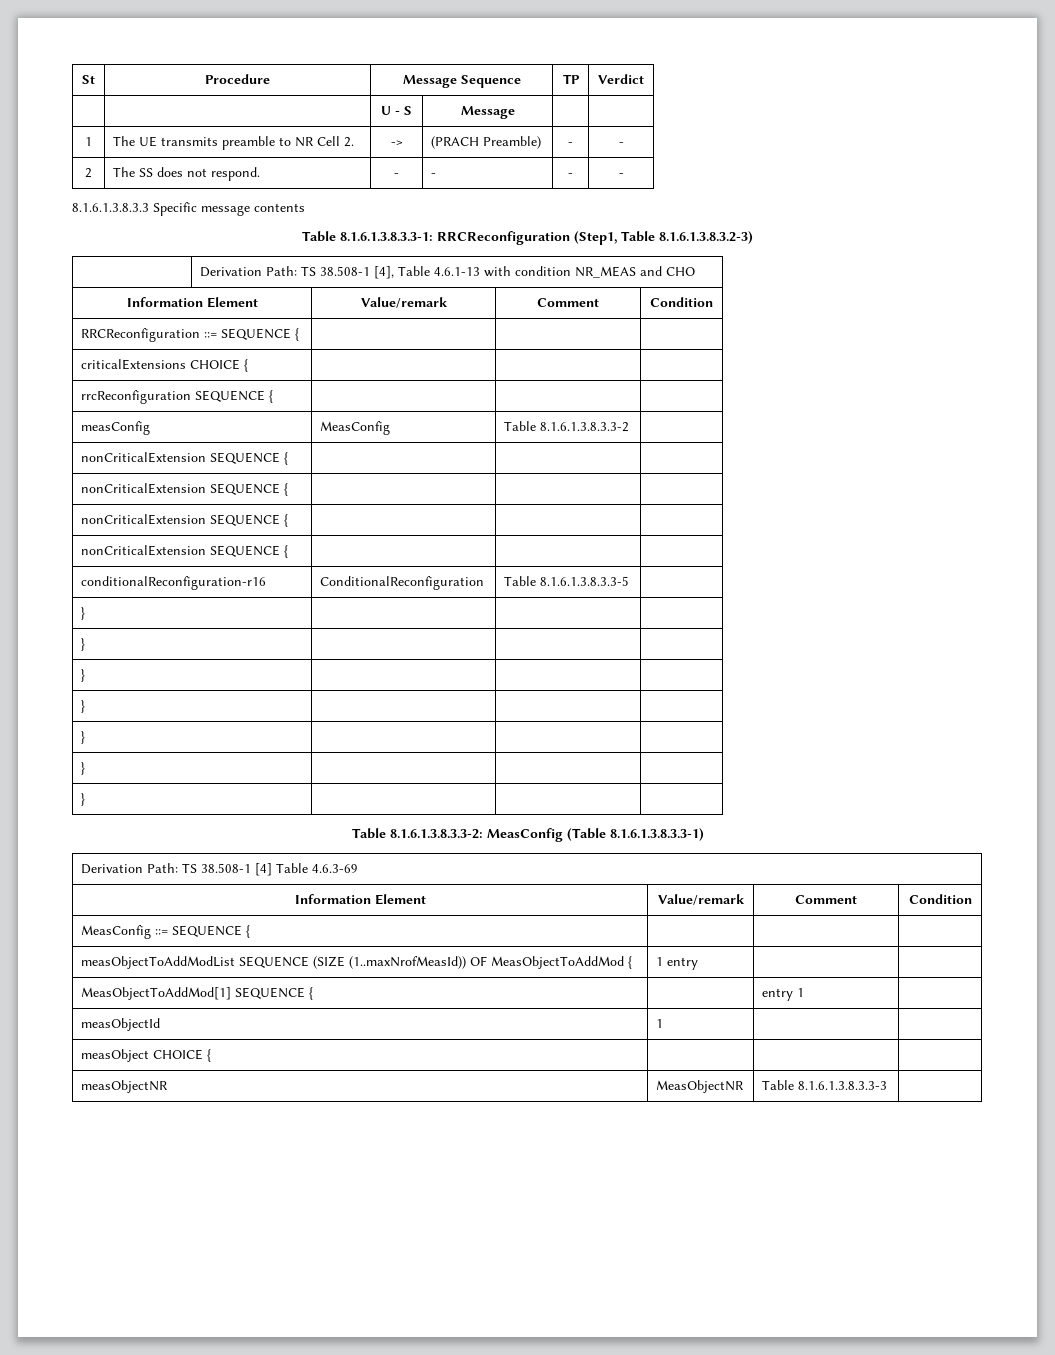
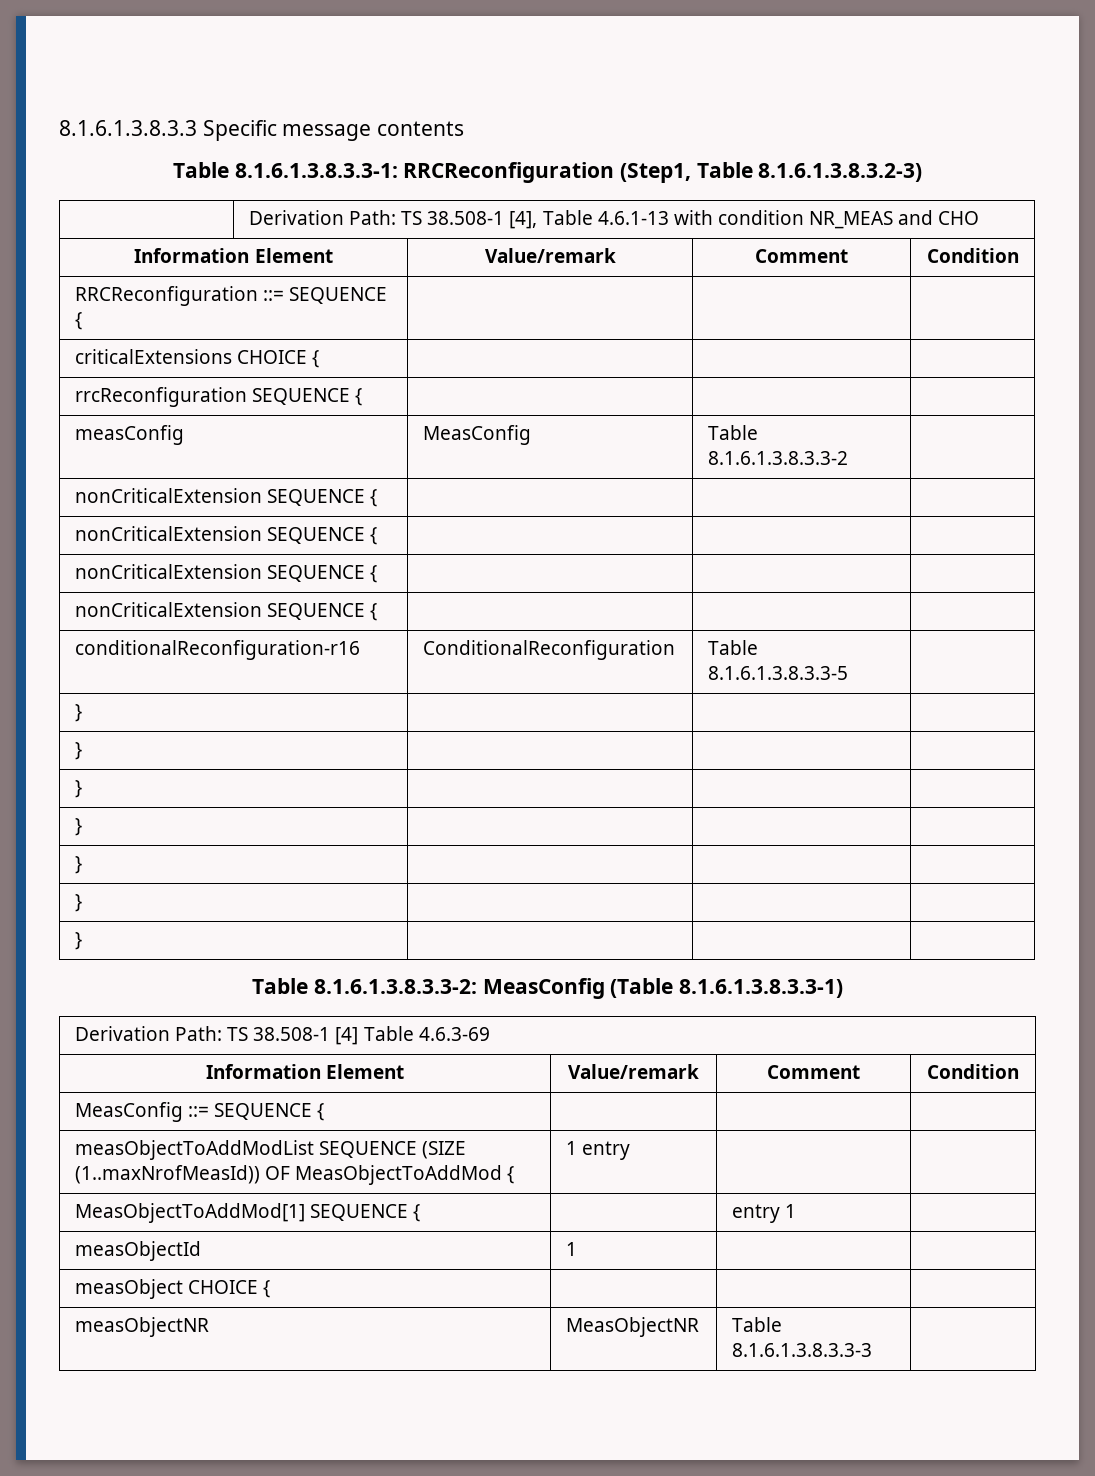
- St | Procedure | Message Sequence | TP | Verdict
- | | U - S | Message | |
- 1 | The UE transmits preamble to NR Cell 2. | -> | (PRACH Preamble) | - | -
- 2 | The SS does not respond. | - | - | - | -

